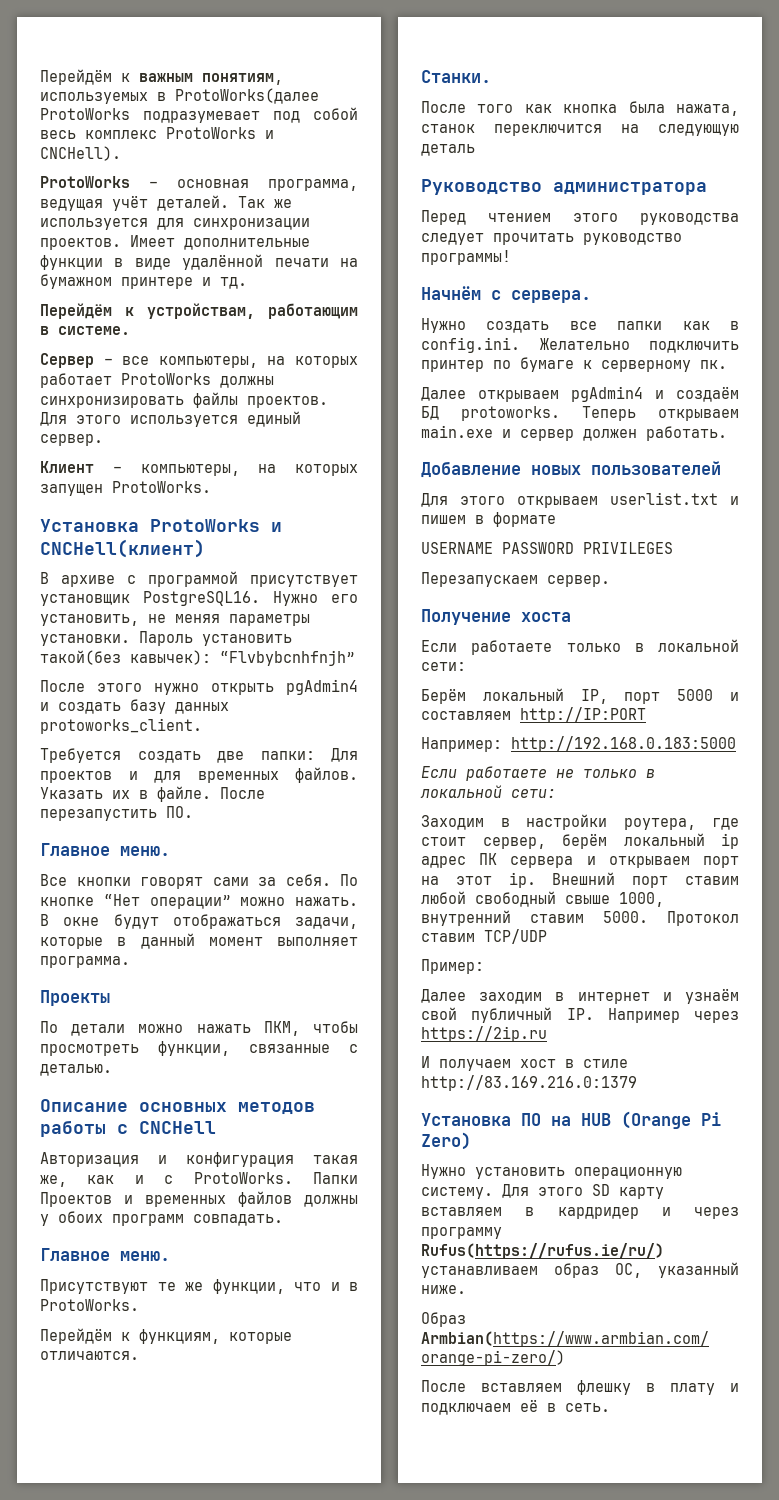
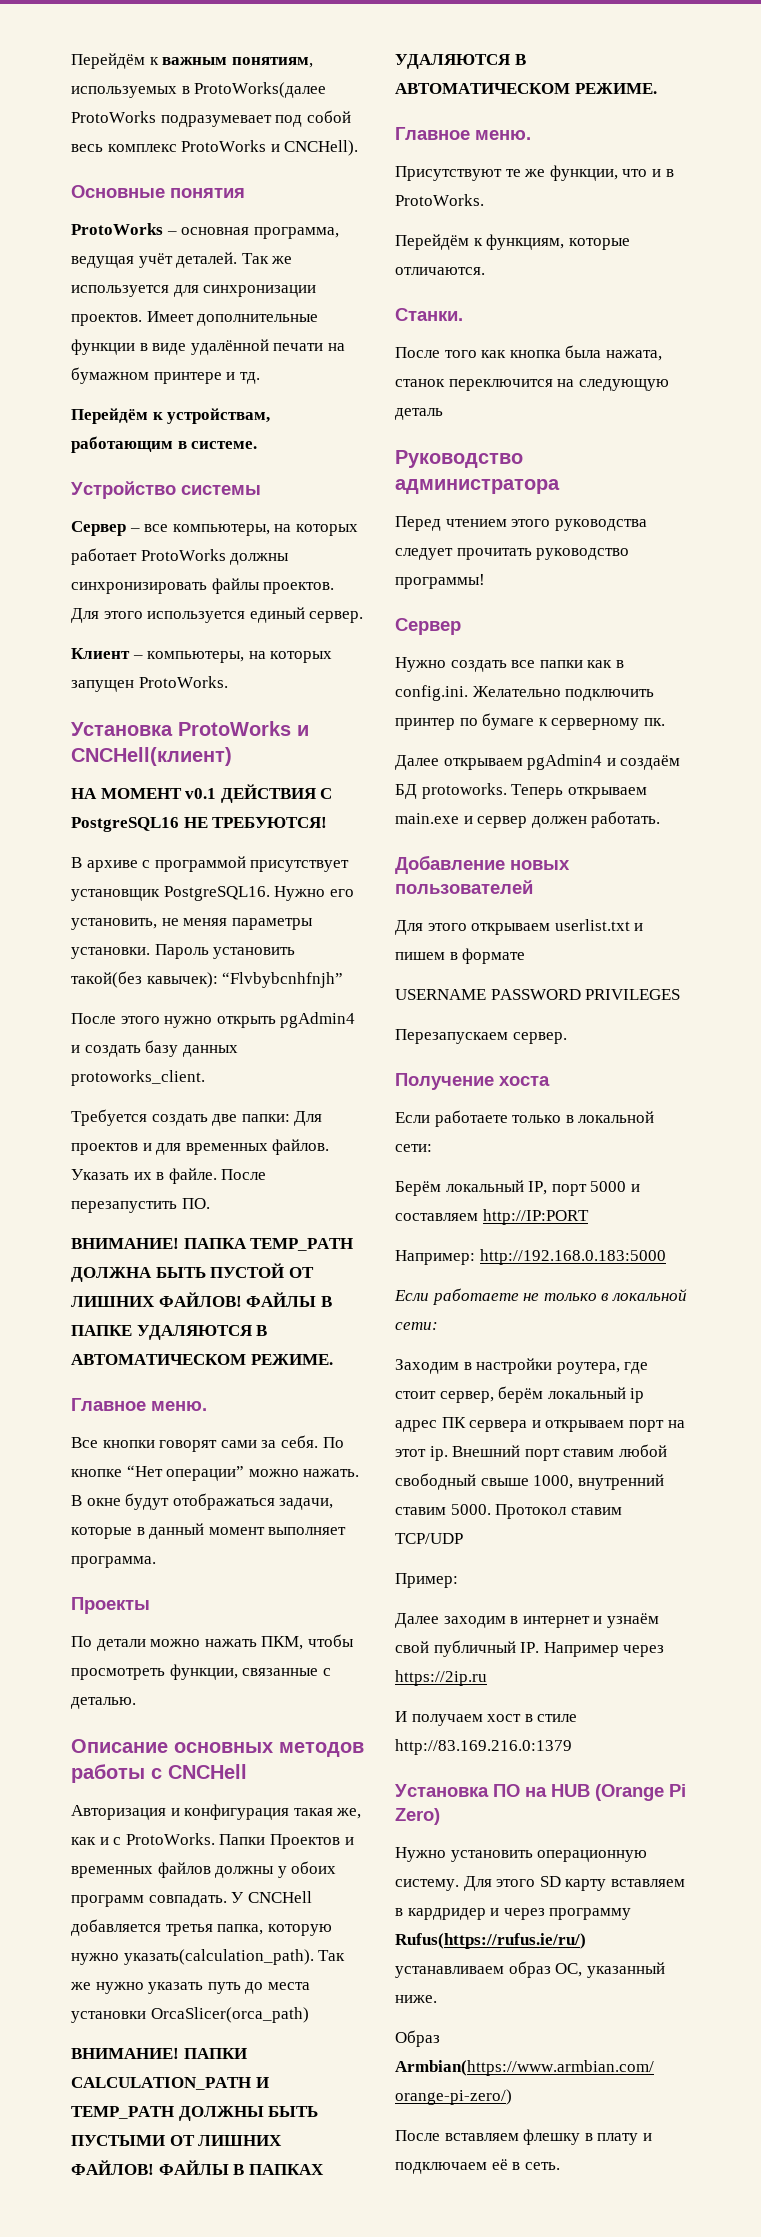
+ Основные понятия
+ Устройство системы
+ НА МОМЕНТ v0.1 ДЕЙСТВИЯ С PostgreSQL16 НЕ ТРЕБУЮТСЯ!
+ ВНИМАНИЕ! ПАПКА TEMP_PATH ДОЛЖНА БЫТЬ ПУСТОЙ ОТ ЛИШНИХ ФАЙЛОВ! ФАЙЛЫ В ПАПКЕ УДАЛЯЮТСЯ В АВТОМАТИЧЕСКОМ РЕЖИМЕ.
+ У CNCHell добавляется третья папка, которую нужно указать(calculation_path). Так же нужно указать путь до места установки OrcaSlicer(orca_path)
+ ВНИМАНИЕ! ПАПКИ CALCULATION_PATH И TEMP_PATH ДОЛЖНЫ БЫТЬ ПУСТЫМИ ОТ ЛИШНИХ ФАЙЛОВ! ФАЙЛЫ В ПАПКАХ УДАЛЯЮТСЯ В АВТОМАТИЧЕСКОМ РЕЖИМЕ.
  Перед чтением этого руководства следует прочитать руководство программы!
- Начнём с сервера.
+ Сервер

